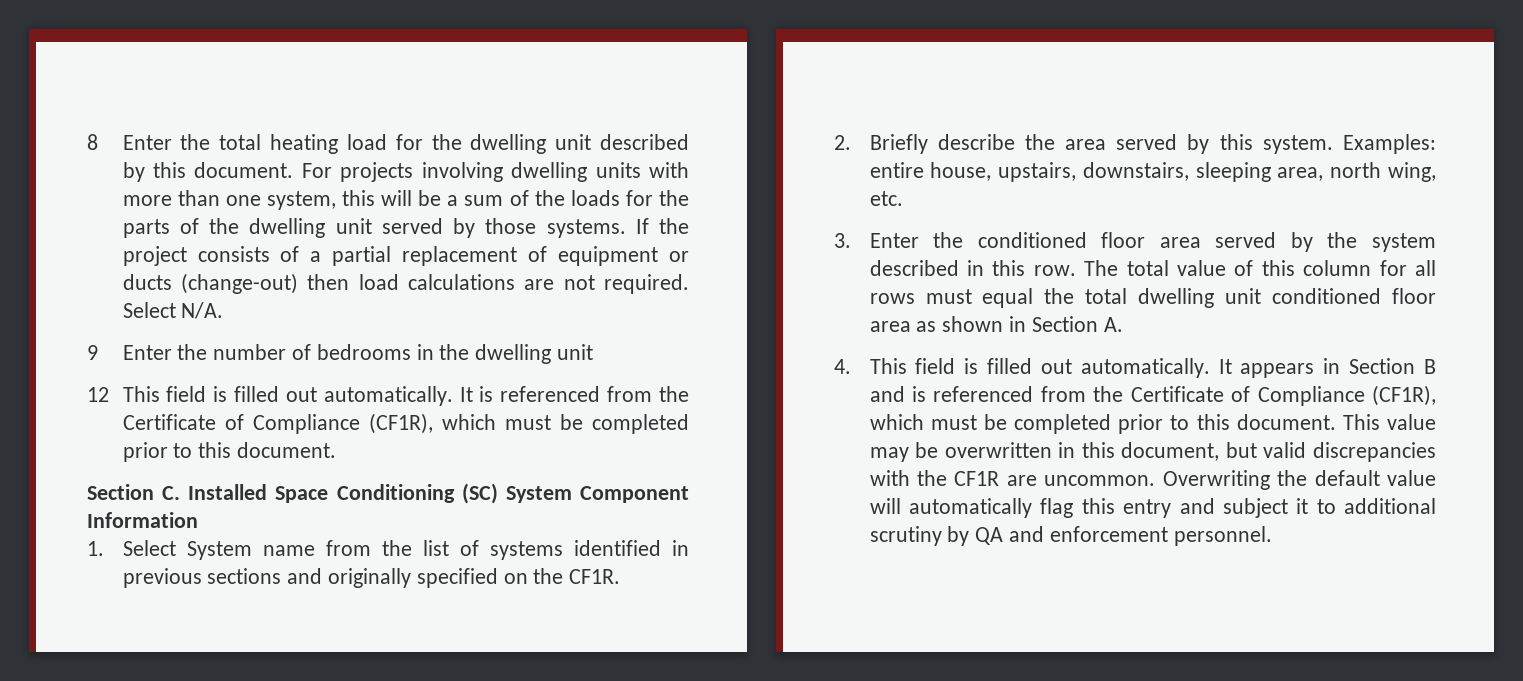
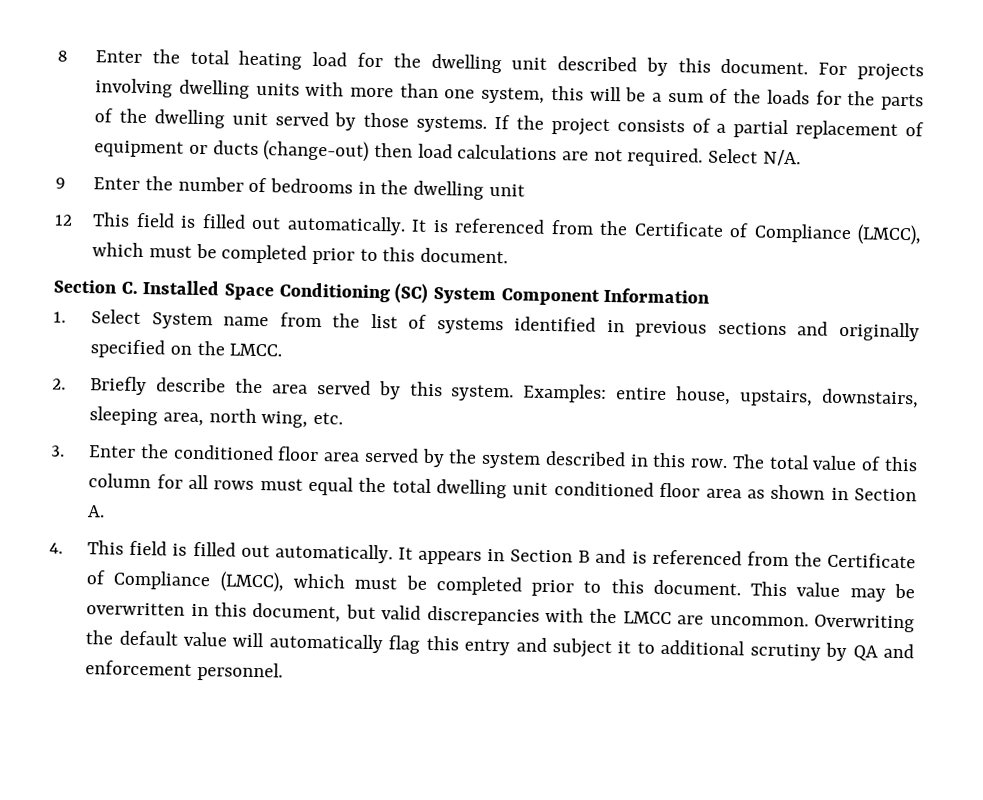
- It is referenced from the Certificate of Compliance (CF1R), which must be completed prior to this document.
+ It is referenced from the Certificate of Compliance (LMCC), which must be completed prior to this document.
- 1. Select System name from the list of systems identified in previous sections and originally specified on the CF1R.
+ 1. Select System name from the list of systems identified in previous sections and originally specified on the LMCC.
- It appears in Section B and is referenced from the Certificate of Compliance (CF1R), which must be completed prior to this document.
+ It appears in Section B and is referenced from the Certificate of Compliance (LMCC), which must be completed prior to this document.
- This value may be overwritten in this document, but valid discrepancies with the CF1R are uncommon.
+ This value may be overwritten in this document, but valid discrepancies with the LMCC are uncommon.

